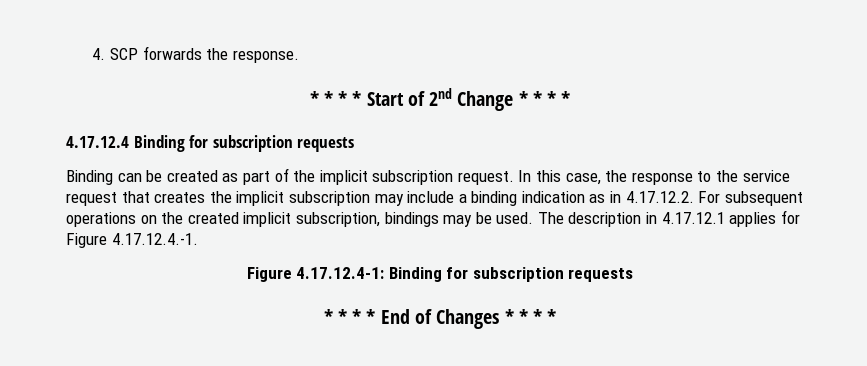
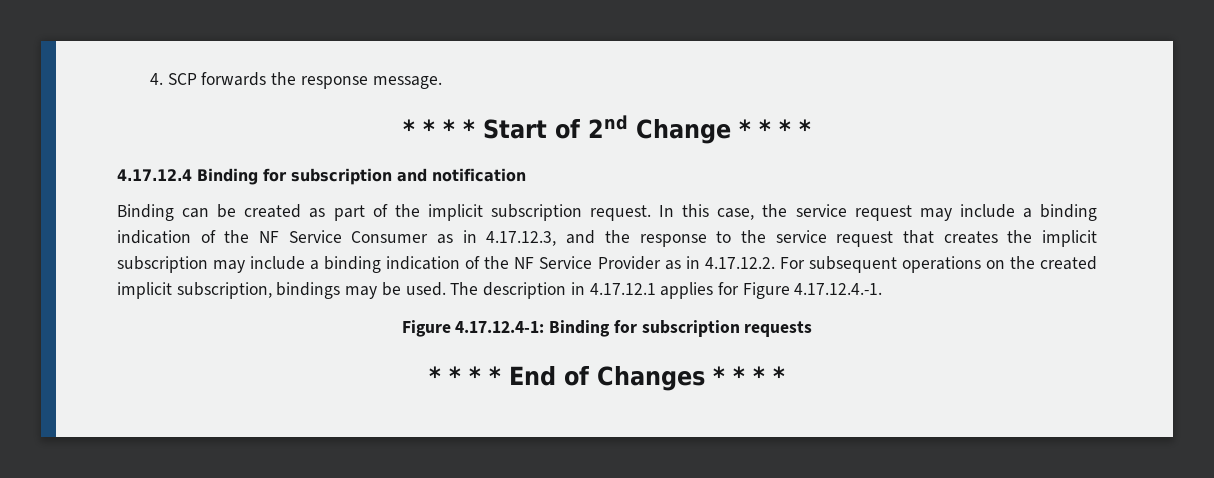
- 4. SCP forwards the response.
+ 4. SCP forwards the response message.
- 4.17.12.4 Binding for subscription requests
+ 4.17.12.4 Binding for subscription and notification
- In this case, the response to the service request that creates the implicit subscription may include a binding indication as in 4.17.12.2. For subsequent operations on the created implicit subscription, bindings may be used.
+ In this case, the service request may include a binding indication of the NF Service Consumer as in 4.17.12.3, and the response to the service request that creates the implicit subscription may include a binding indication of the NF Service Provider as in 4.17.12.2. For subsequent operations on the created implicit subscription, bindings may be used.

